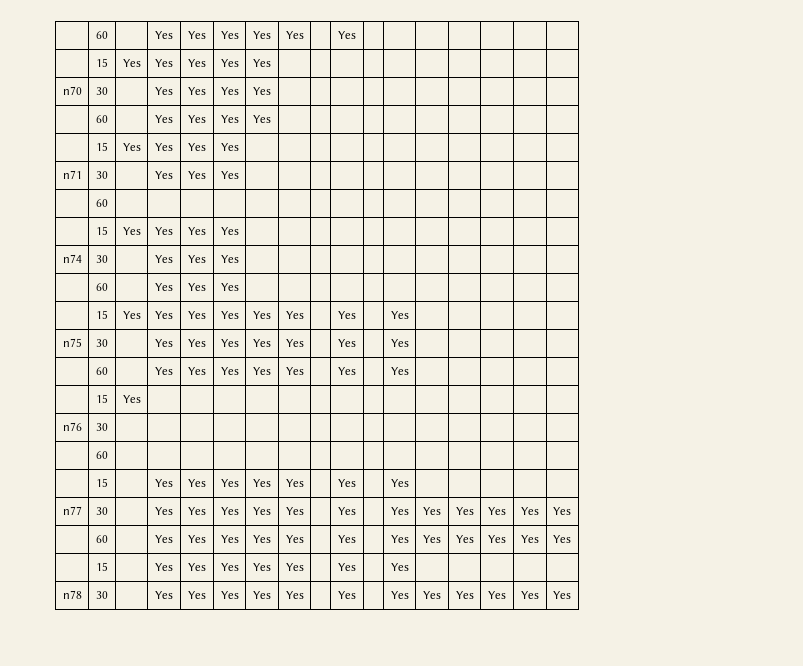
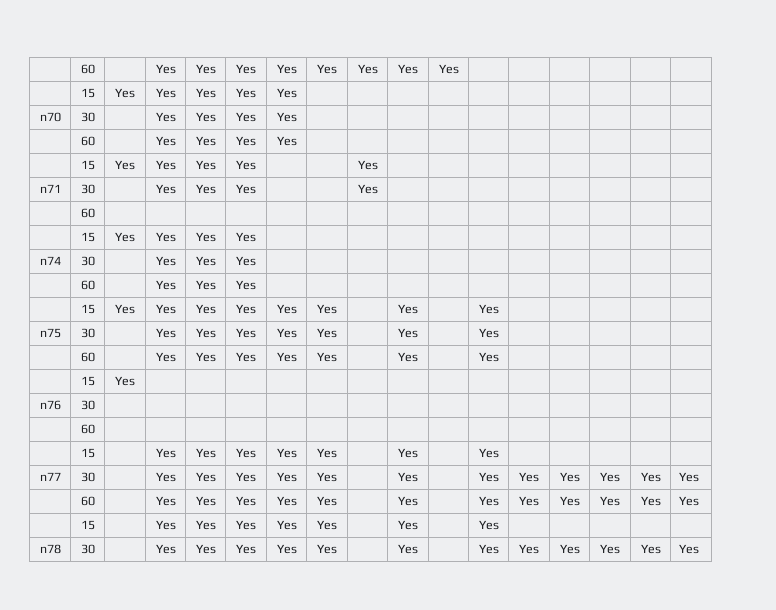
- | 60 | | Yes | Yes | Yes | Yes | Yes | | Yes | | | | | | |
+ | 60 | | Yes | Yes | Yes | Yes | Yes | Yes | Yes | Yes | | | | | |
  | 60 | | Yes | Yes | Yes | Yes | | | | | | | | | |
- | 15 | Yes | Yes | Yes | Yes | | | | | | | | | | |
+ | 15 | Yes | Yes | Yes | Yes | | | Yes | | | | | | | |
- n71 | 30 | | Yes | Yes | Yes | | | | | | | | | | |
+ n71 | 30 | | Yes | Yes | Yes | | | Yes | | | | | | | |

